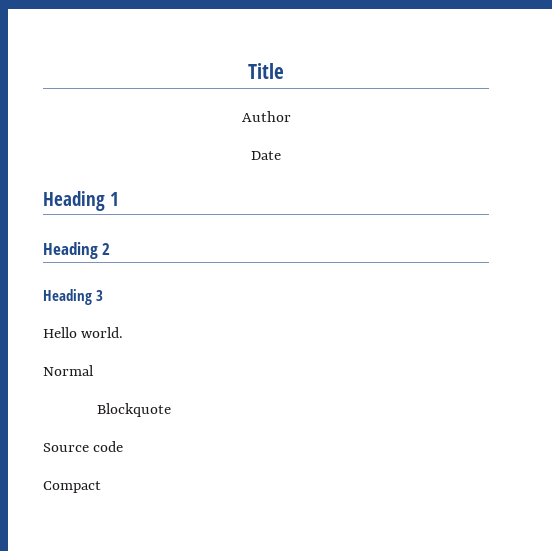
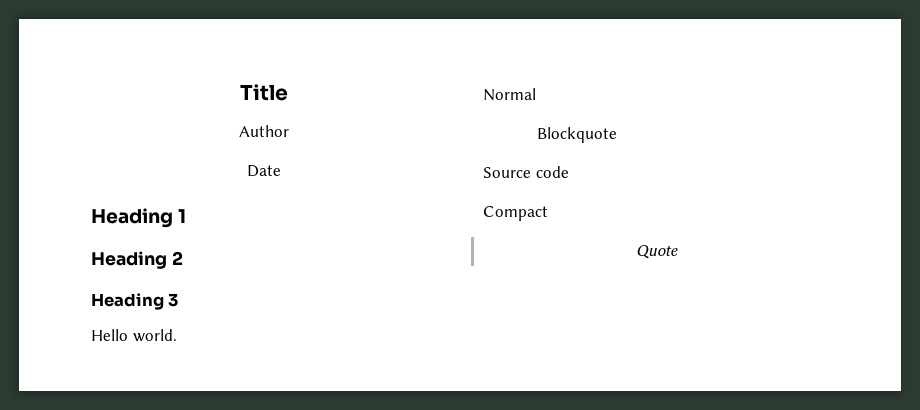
+ Quote

